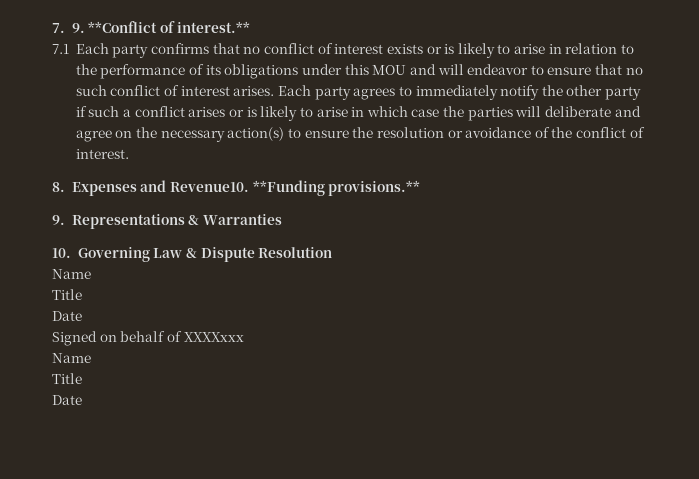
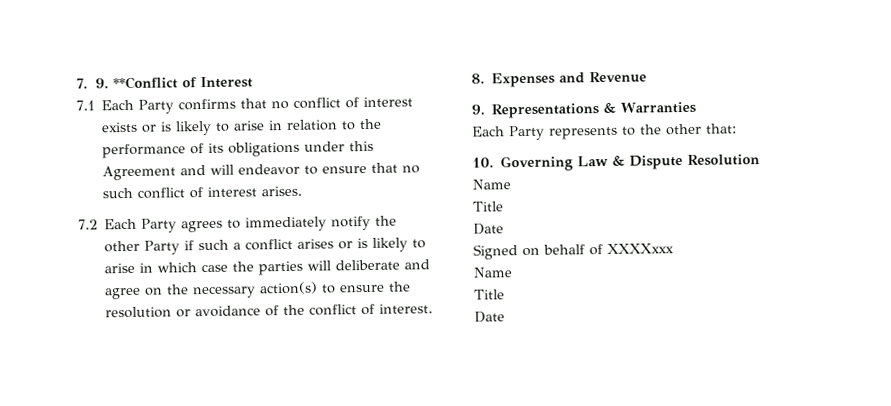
- 7. 9. **Conflict of interest.**
+ 7. 9. **Conflict of Interest
- 7.1 Each party confirms that no conflict of interest exists or is likely to arise in relation to the performance of its obligations under this MOU and will endeavor to ensure that no such conflict of interest arises. Each party agrees to immediately notify the other party if such a conflict arises or is likely to arise in which case the parties will deliberate and agree on the necessary action(s) to ensure the resolution or avoidance of the conflict of interest.
+ 7.1 Each Party confirms that no conflict of interest exists or is likely to arise in relation to the performance of its obligations under this Agreement and will endeavor to ensure that no such conflict of interest arises.
+ 7.2 Each Party agrees to immediately notify the other Party if such a conflict arises or is likely to arise in which case the parties will deliberate and agree on the necessary action(s) to ensure the resolution or avoidance of the conflict of interest.
- 8. Expenses and Revenue10. **Funding provisions.**
+ 8. Expenses and Revenue
+ Each Party represents to the other that:

